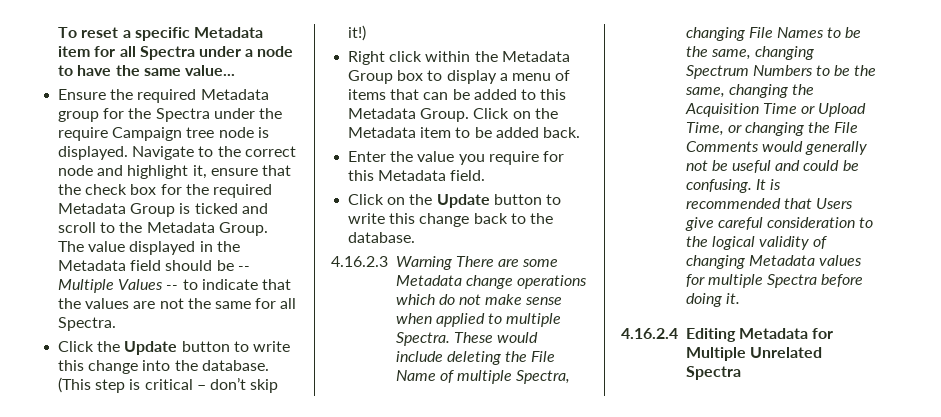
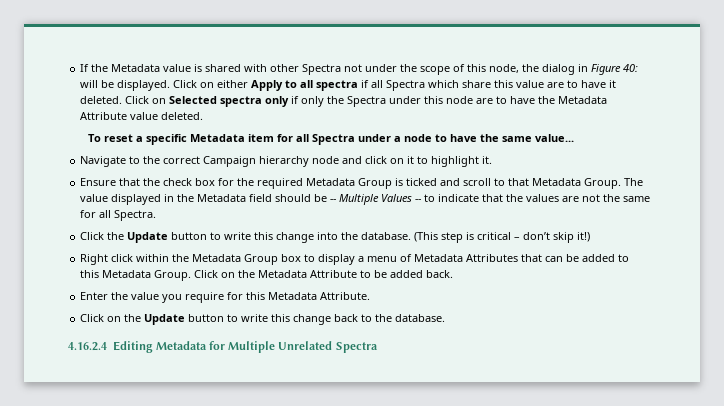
+ If the Metadata value is shared with other Spectra not under the scope of this node, the dialog in Figure 40: will be displayed. Click on either Apply to all spectra if all Spectra which share this value are to have it deleted. Click on Selected spectra only if only the Spectra under this node are to have the Metadata Attribute value deleted.
- Ensure the required Metadata group for the Spectra under the require Campaign tree node is displayed. Navigate to the correct node and highlight it, ensure that the check box for the required Metadata Group is ticked and scroll to the Metadata Group.
+ Navigate to the correct Campaign hierarchy node and click on it to highlight it.
+ Ensure that the check box for the required Metadata Group is ticked and scroll to that Metadata Group.
- Right click within the Metadata Group box to display a menu of items that can be added to this Metadata Group.
+ Right click within the Metadata Group box to display a menu of Metadata Attributes that can be added to this Metadata Group.
- Click on the Metadata item to be added back.
+ Click on the Metadata Attribute to be added back.
- Enter the value you require for this Metadata field.
+ Enter the value you require for this Metadata Attribute.
- 4.16.2.3 Warning There are some Metadata change operations which do not make sense when applied to multiple Spectra. These would include deleting the File Name of multiple Spectra, changing File Names to be the same, changing Spectrum Numbers to be the same, changing the Acquisition Time or Upload Time, or changing the File Comments would generally not be useful and could be confusing. It is recommended that Users give careful consideration to the logical validity of changing Metadata values for multiple Spectra before doing it.

